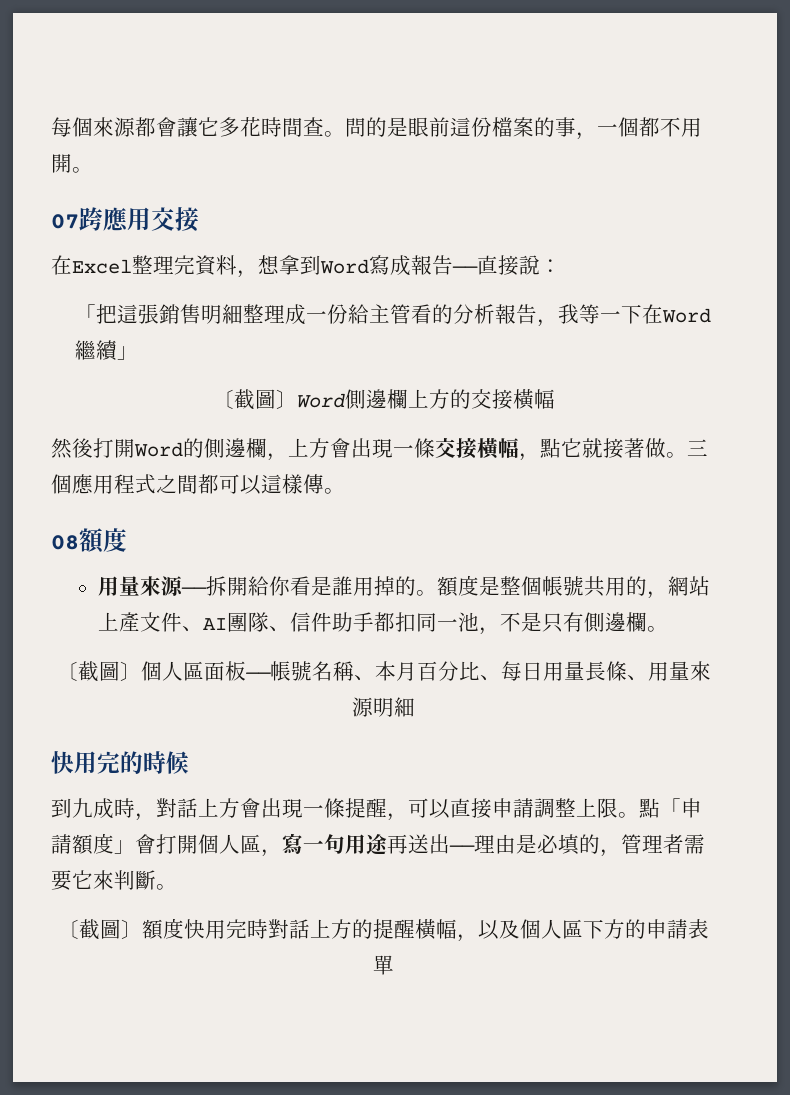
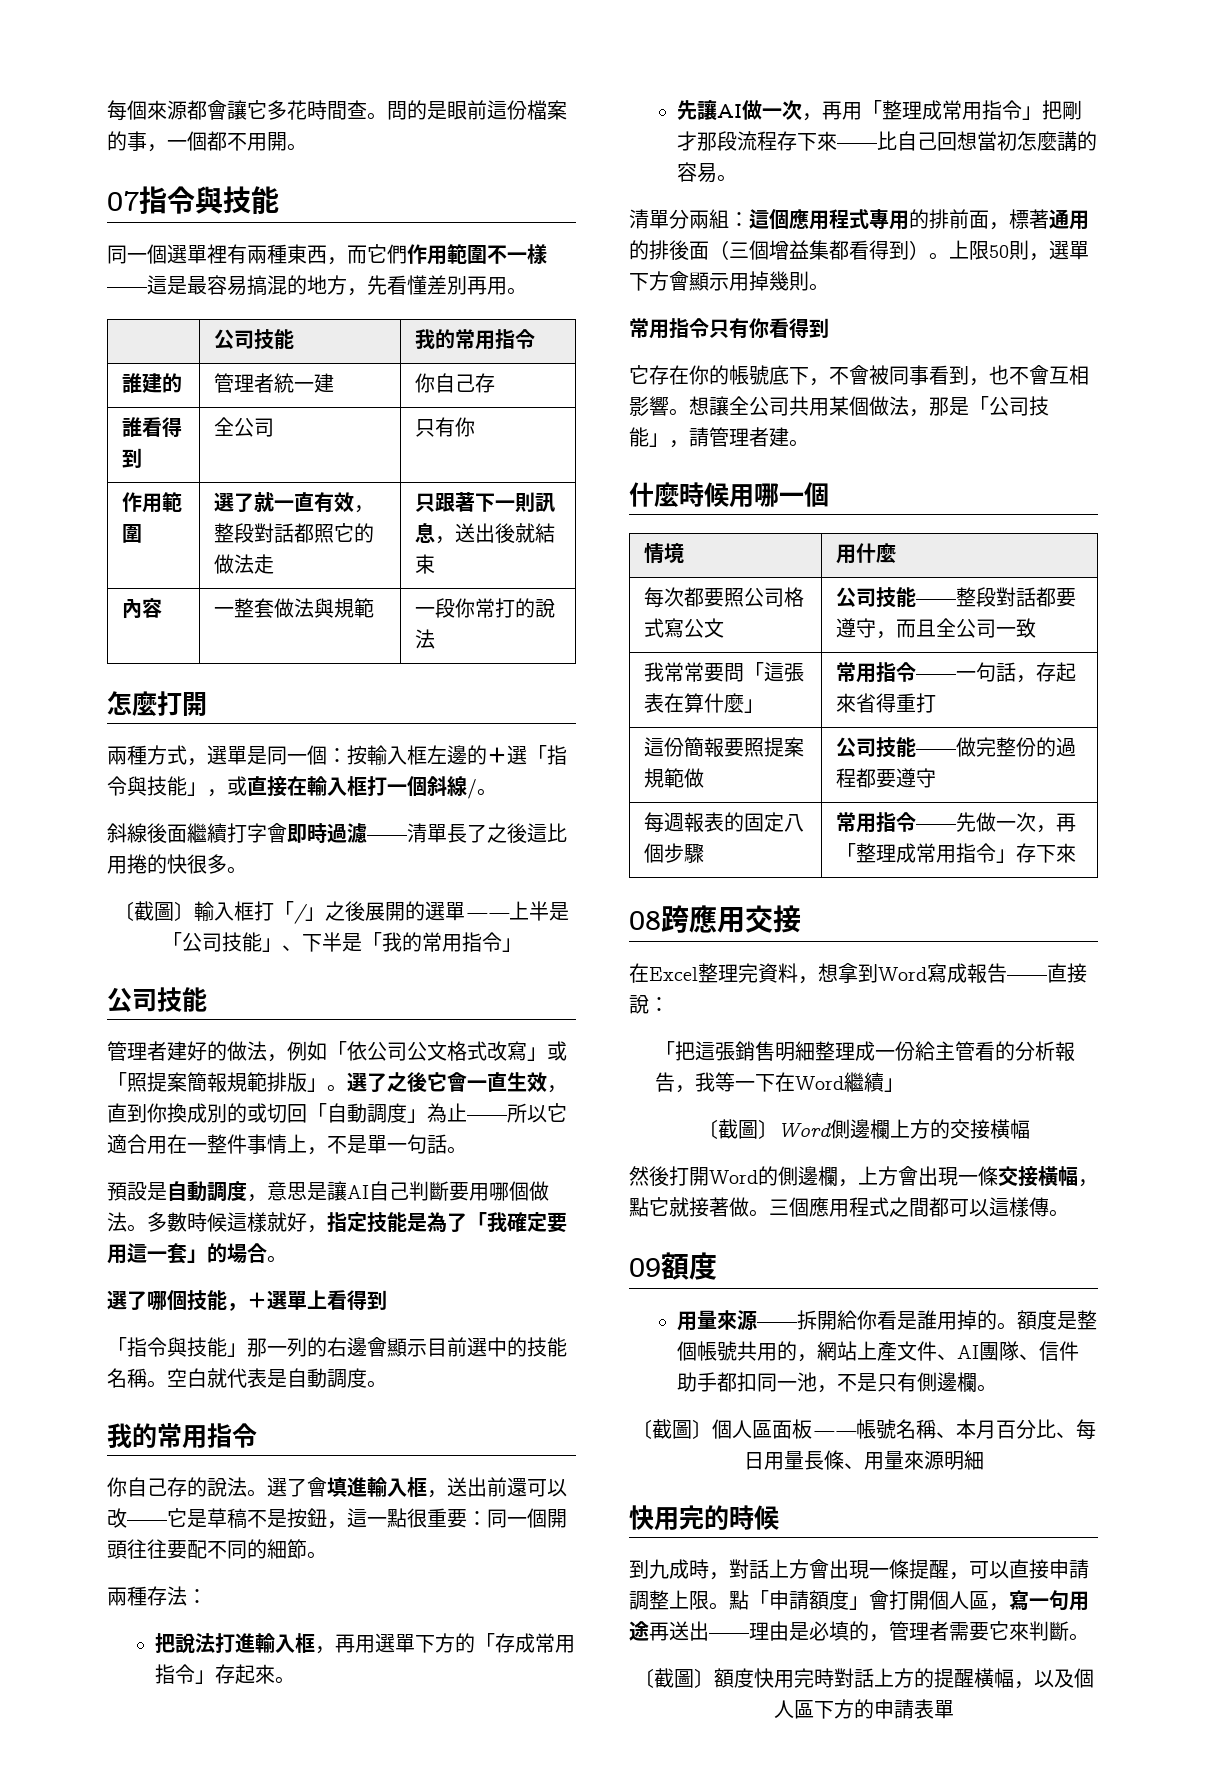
- 07跨應用交接
+ 07指令與技能
+ 同一個選單裡有兩種東西，而它們作用範圍不一樣——這是最容易搞混的地方，先看懂差別再用。
+ | 公司技能 | 我的常用指令
+ 誰建的 | 管理者統一建 | 你自己存
+ 誰看得到 | 全公司 | 只有你
+ 作用範圍 | 選了就一直有效，整段對話都照它的做法走 | 只跟著下一則訊息，送出後就結束
+ 內容 | 一整套做法與規範 | 一段你常打的說法
+ 怎麼打開
+ 兩種方式，選單是同一個：按輸入框左邊的＋選「指令與技能」，或直接在輸入框打一個斜線/。
+ 斜線後面繼續打字會即時過濾——清單長了之後這比用捲的快很多。
+ 〔截圖〕輸入框打「/」之後展開的選單——上半是「公司技能」、下半是「我的常用指令」
+ 公司技能
+ 管理者建好的做法，例如「依公司公文格式改寫」或「照提案簡報規範排版」。選了之後它會一直生效，直到你換成別的或切回「自動調度」為止——所以它適合用在一整件事情上，不是單一句話。
+ 預設是自動調度，意思是讓AI自己判斷要用哪個做法。多數時候這樣就好，指定技能是為了「我確定要用這一套」的場合。
+ 選了哪個技能，＋選單上看得到
+ 「指令與技能」那一列的右邊會顯示目前選中的技能名稱。空白就代表是自動調度。
+ 我的常用指令
+ 你自己存的說法。選了會填進輸入框，送出前還可以改——它是草稿不是按鈕，這一點很重要：同一個開頭往往要配不同的細節。
+ 兩種存法：
+ 把說法打進輸入框，再用選單下方的「存成常用指令」存起來。
+ 先讓AI做一次，再用「整理成常用指令」把剛才那段流程存下來——比自己回想當初怎麼講的容易。
+ 清單分兩組：這個應用程式專用的排前面，標著通用的排後面（三個增益集都看得到）。上限50則，選單下方會顯示用掉幾則。
+ 常用指令只有你看得到
+ 它存在你的帳號底下，不會被同事看到，也不會互相影響。想讓全公司共用某個做法，那是「公司技能」，請管理者建。
+ 什麼時候用哪一個
+ 情境 | 用什麼
+ 每次都要照公司格式寫公文 | 公司技能——整段對話都要遵守，而且全公司一致
+ 我常常要問「這張表在算什麼」 | 常用指令——一句話，存起來省得重打
+ 這份簡報要照提案規範做 | 公司技能——做完整份的過程都要遵守
+ 每週報表的固定八個步驟 | 常用指令——先做一次，再「整理成常用指令」存下來
+ 08跨應用交接
- 08額度
+ 09額度

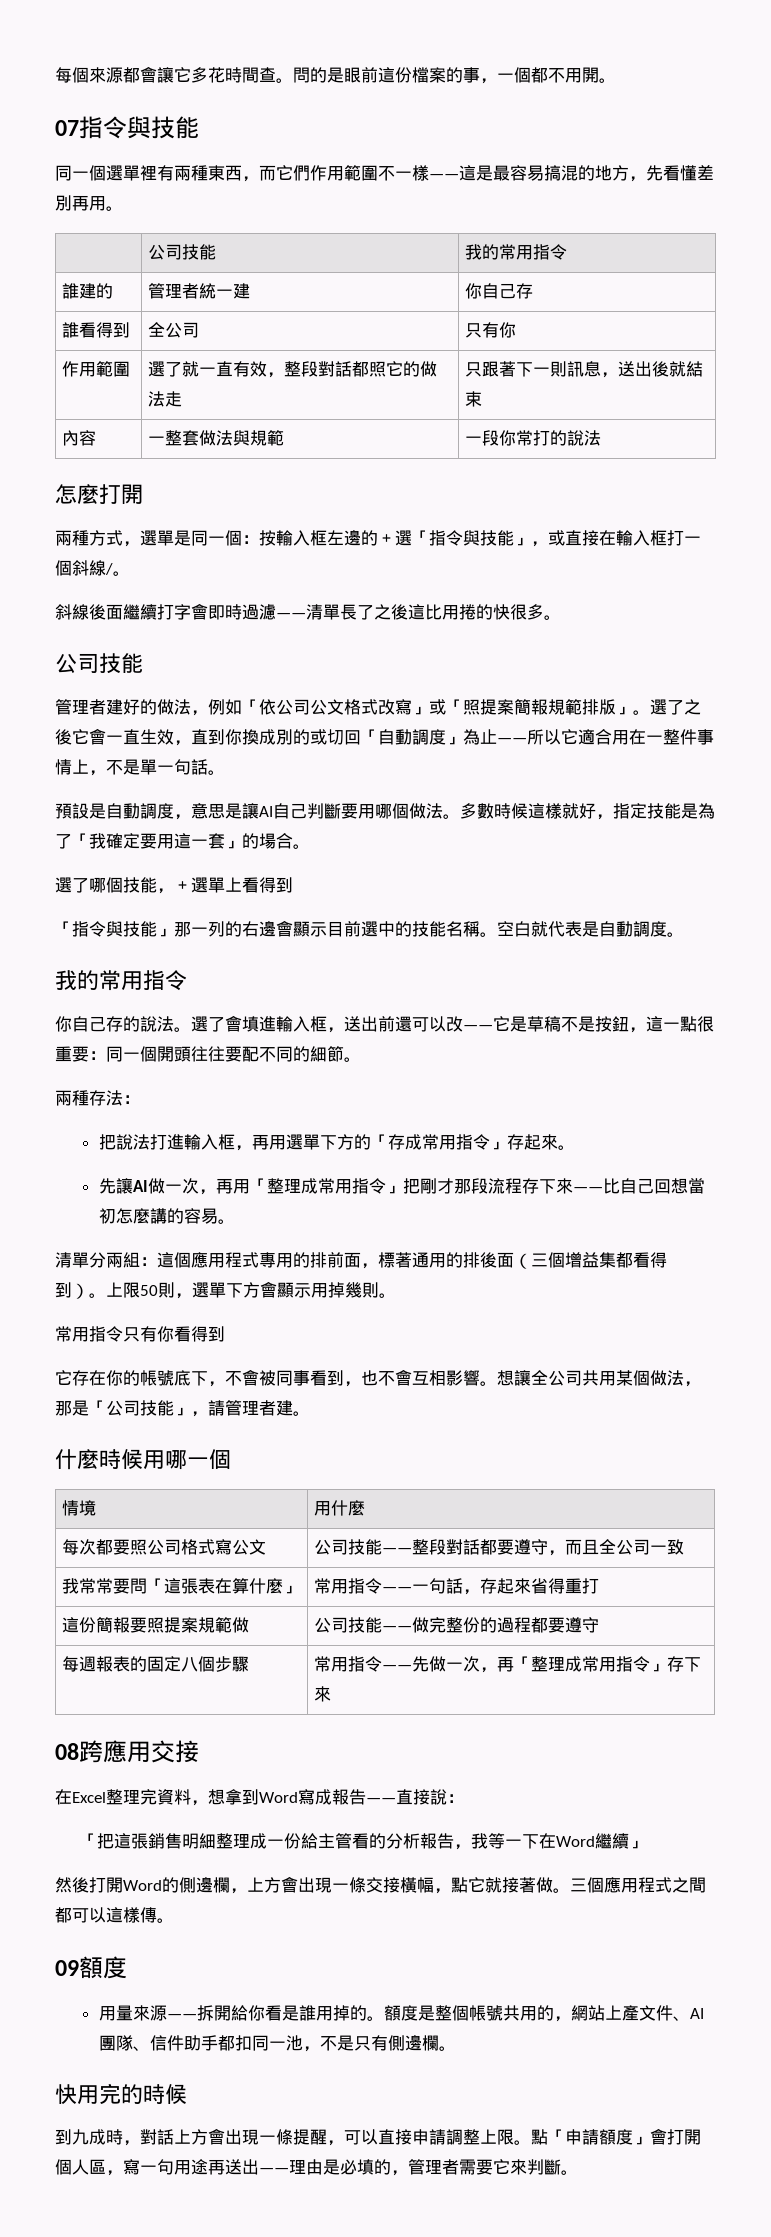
- 〔截圖〕輸入框打「/」之後展開的選單——上半是「公司技能」、下半是「我的常用指令」
- 〔截圖〕Word側邊欄上方的交接橫幅
- 〔截圖〕個人區面板——帳號名稱、本月百分比、每日用量長條、用量來源明細
- 〔截圖〕額度快用完時對話上方的提醒橫幅，以及個人區下方的申請表單

